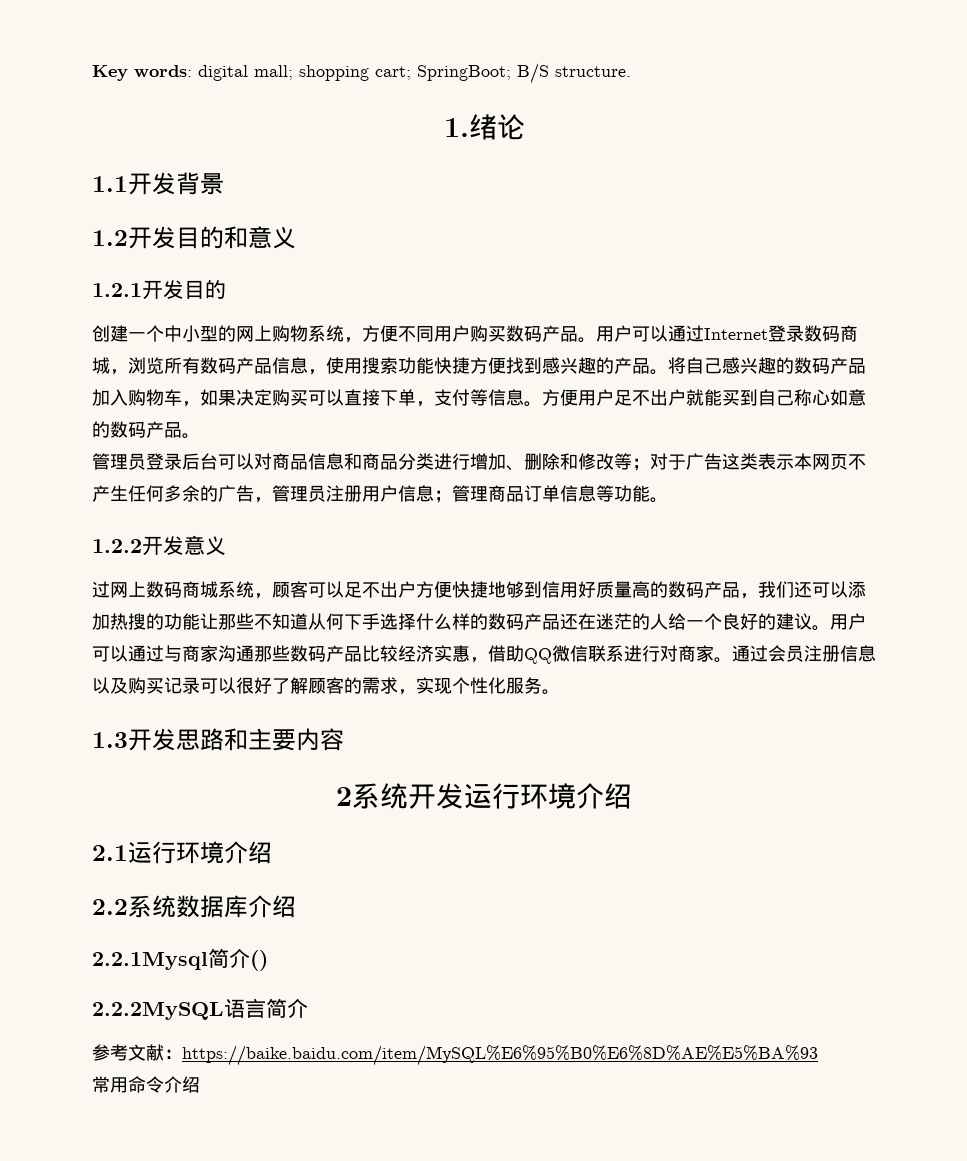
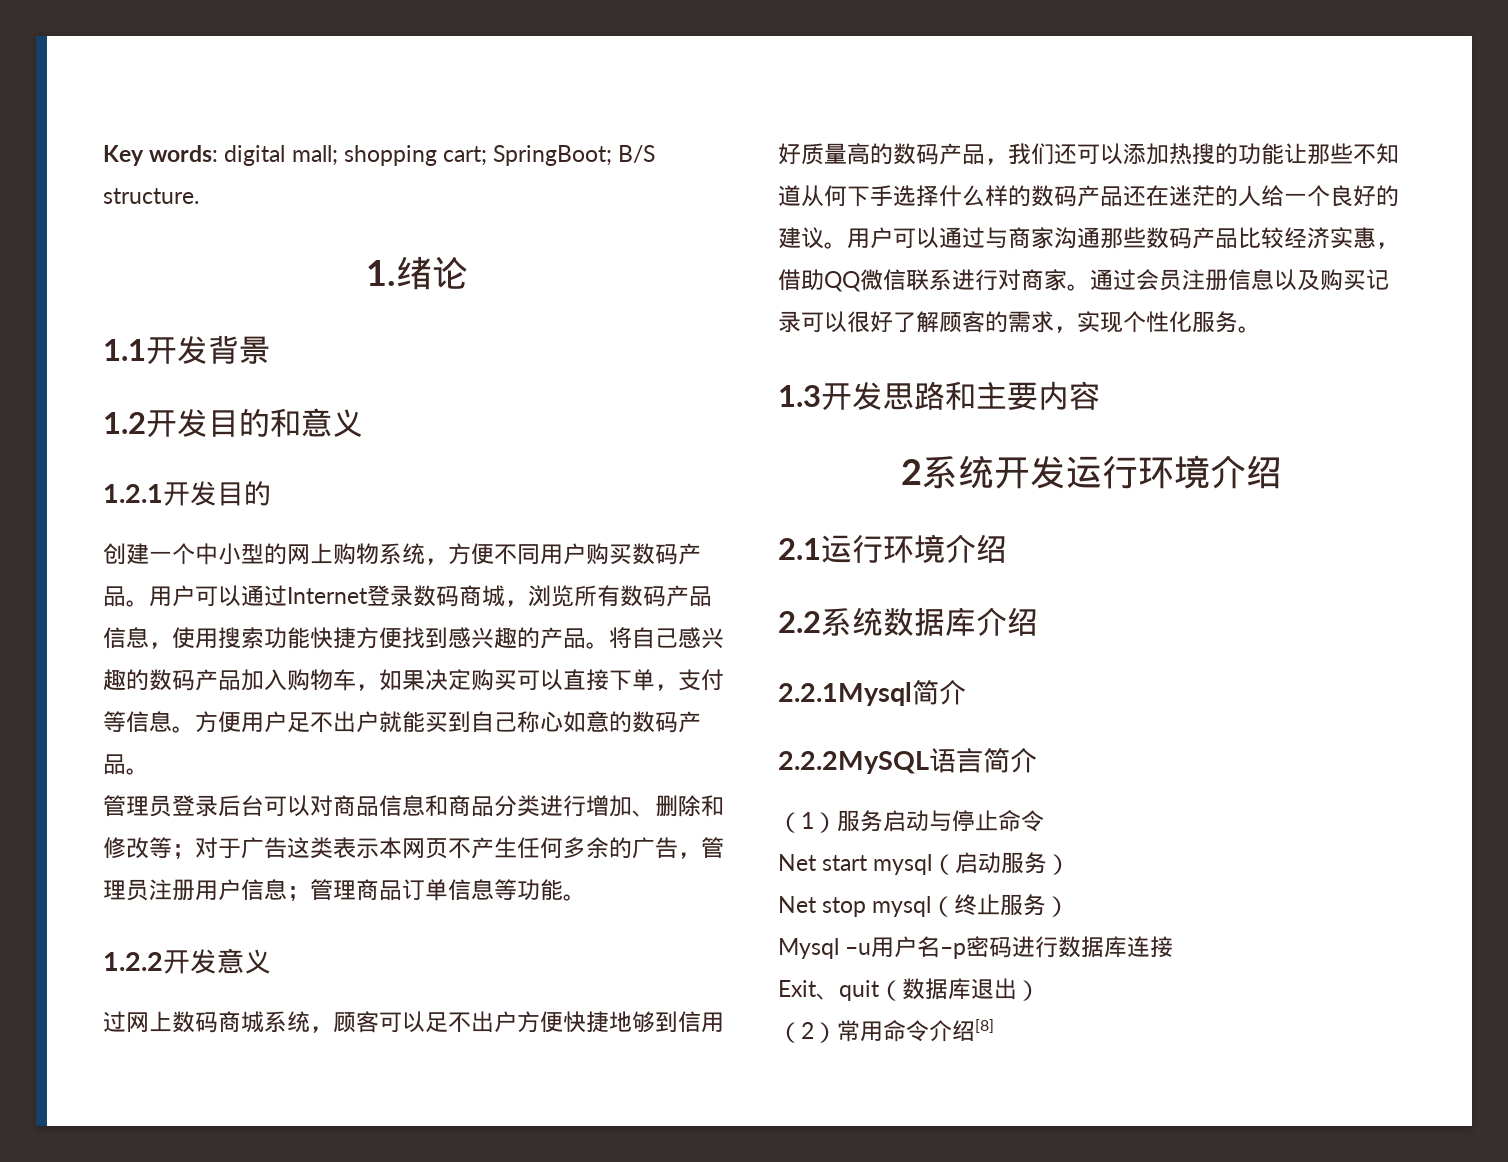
- 2.2.1Mysql简介()
+ 2.2.1Mysql简介
- 参考文献：https://baike.baidu.com/item/MySQL%E6%95%B0%E6%8D%AE%E5%BA%93
- 常用命令介绍
+ （1）服务启动与停止命令
+ Net start mysql（启动服务）
+ Net stop mysql（终止服务）
+ Mysql –u用户名–p密码进行数据库连接
+ Exit、quit（数据库退出）
+ （2）常用命令介绍[8]

